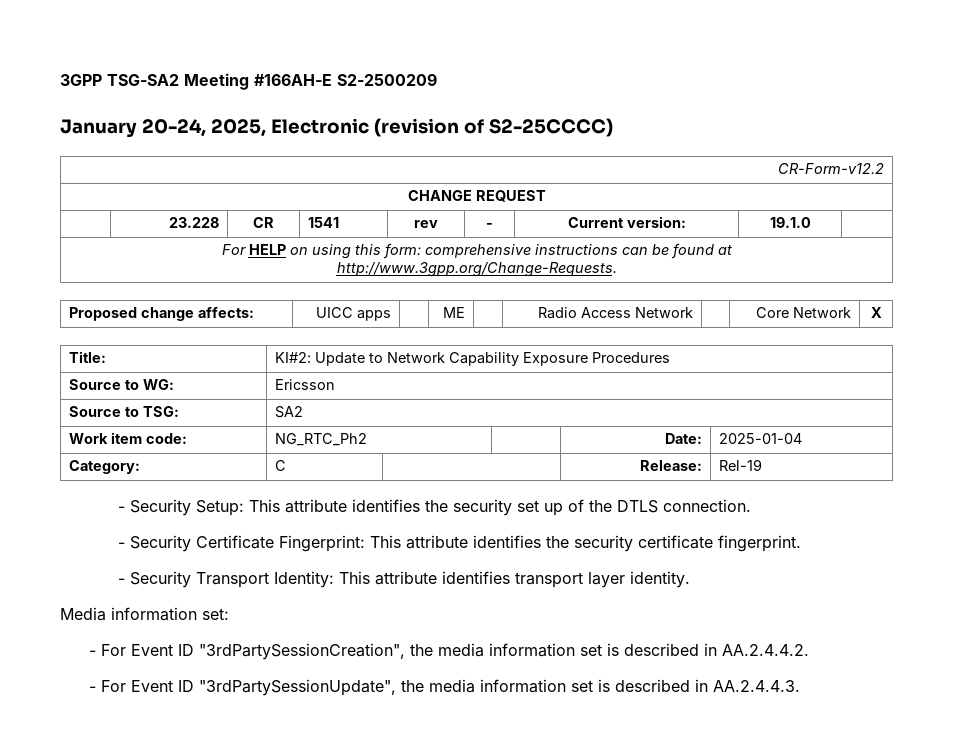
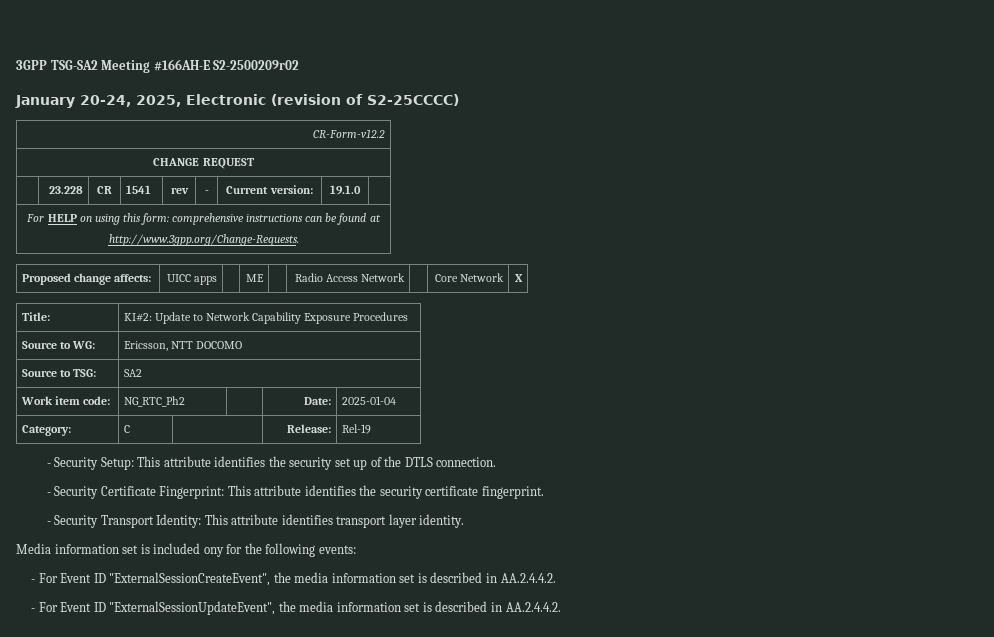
- 3GPP TSG-SA2 Meeting #166AH-E S2-2500209
+ 3GPP TSG-SA2 Meeting #166AH-E S2-2500209r02
- Source to WG: | Ericsson
+ Source to WG: | Ericsson, NTT DOCOMO
- Media information set:
- - For Event ID "3rdPartySessionCreation", the media information set is described in AA.2.4.4.2.
+ Media information set is included ony for the following events:
+ - For Event ID "ExternalSessionCreateEvent", the media information set is described in AA.2.4.4.2.
- - For Event ID "3rdPartySessionUpdate", the media information set is described in AA.2.4.4.3.
+ - For Event ID "ExternalSessionUpdateEvent", the media information set is described in AA.2.4.4.2.

